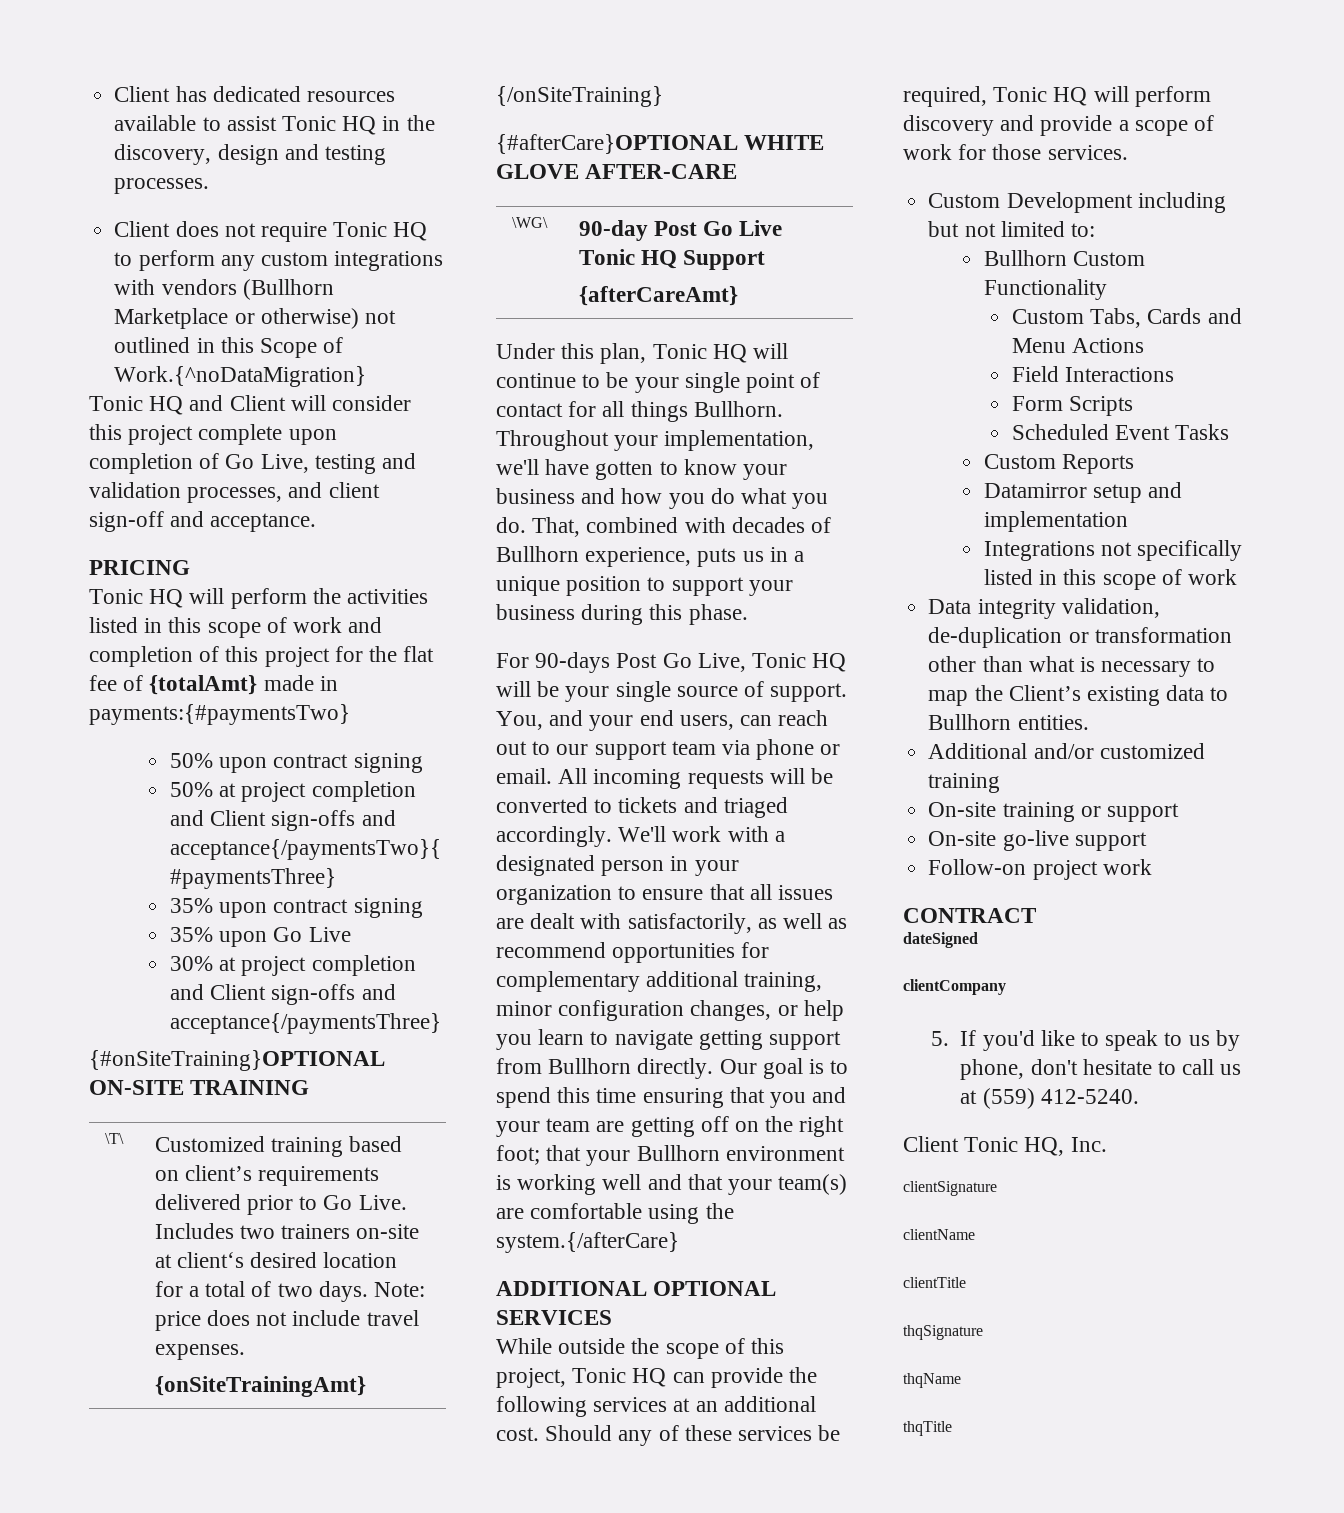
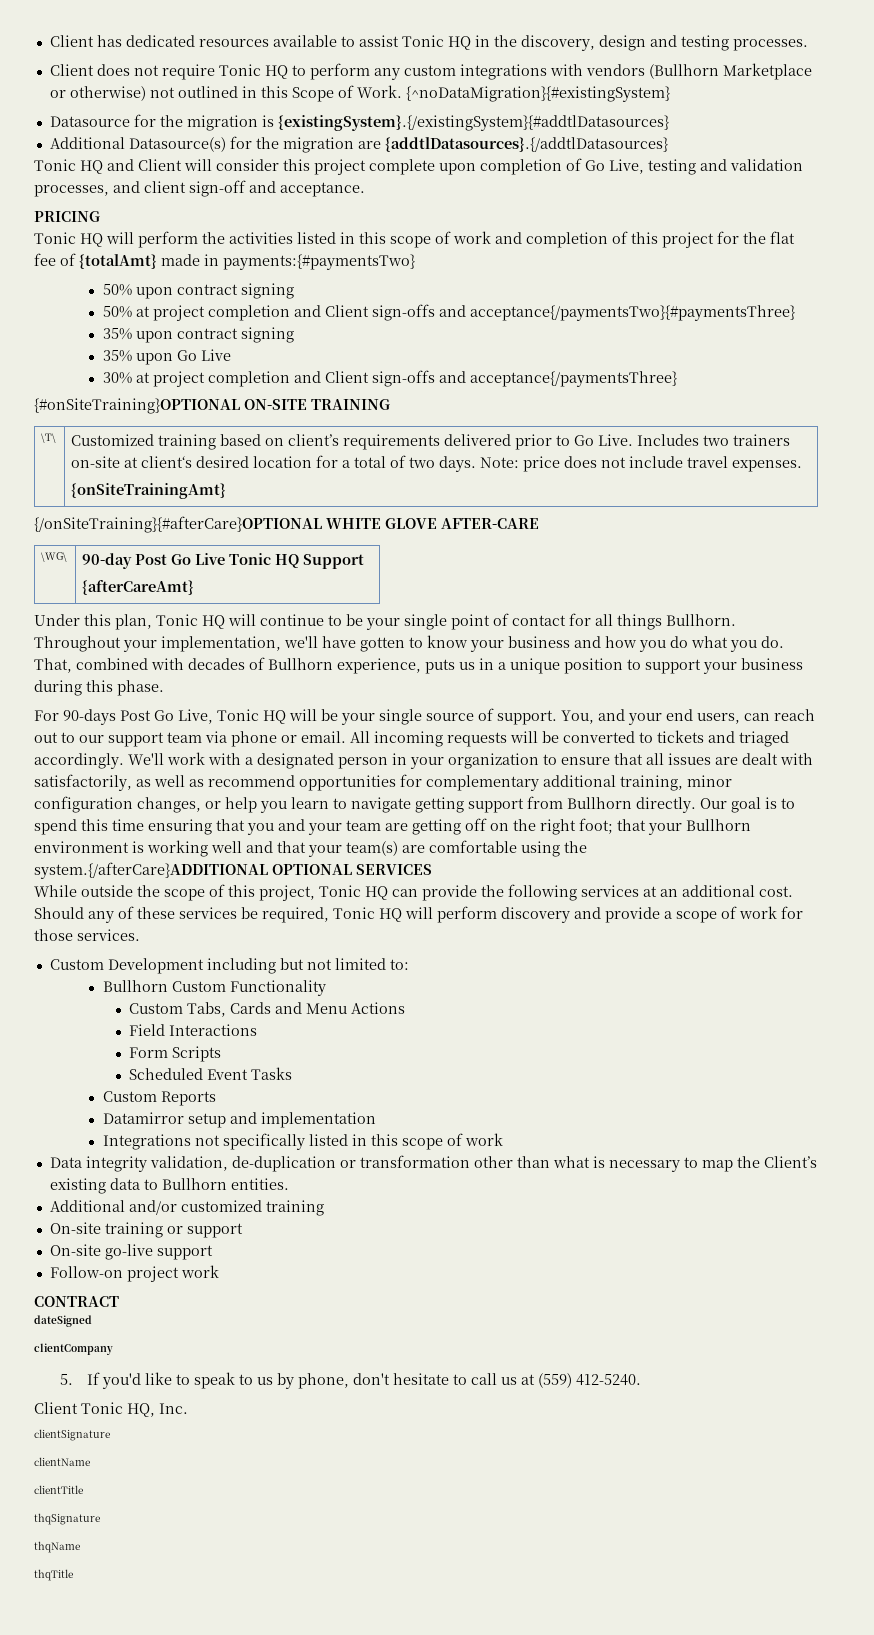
- Client does not require Tonic HQ to perform any custom integrations with vendors (Bullhorn Marketplace or otherwise) not outlined in this Scope of Work.{^noDataMigration}
+ Client does not require Tonic HQ to perform any custom integrations with vendors (Bullhorn Marketplace or otherwise) not outlined in this Scope of Work. {^noDataMigration}{#existingSystem}
+ Datasource for the migration is {existingSystem}.{/existingSystem}{#addtlDatasources}
+ Additional Datasource(s) for the migration are {addtlDatasources}.{/addtlDatasources}
- {/onSiteTraining}
- {#afterCare}OPTIONAL WHITE GLOVE AFTER-CARE
+ {/onSiteTraining}{#afterCare}OPTIONAL WHITE GLOVE AFTER-CARE
- Our goal is to spend this time ensuring that you and your team are getting off on the right foot; that your Bullhorn environment is working well and that your team(s) are comfortable using the system.{/afterCare}
- ADDITIONAL OPTIONAL SERVICES
+ Our goal is to spend this time ensuring that you and your team are getting off on the right foot; that your Bullhorn environment is working well and that your team(s) are comfortable using the system.{/afterCare}ADDITIONAL OPTIONAL SERVICES

